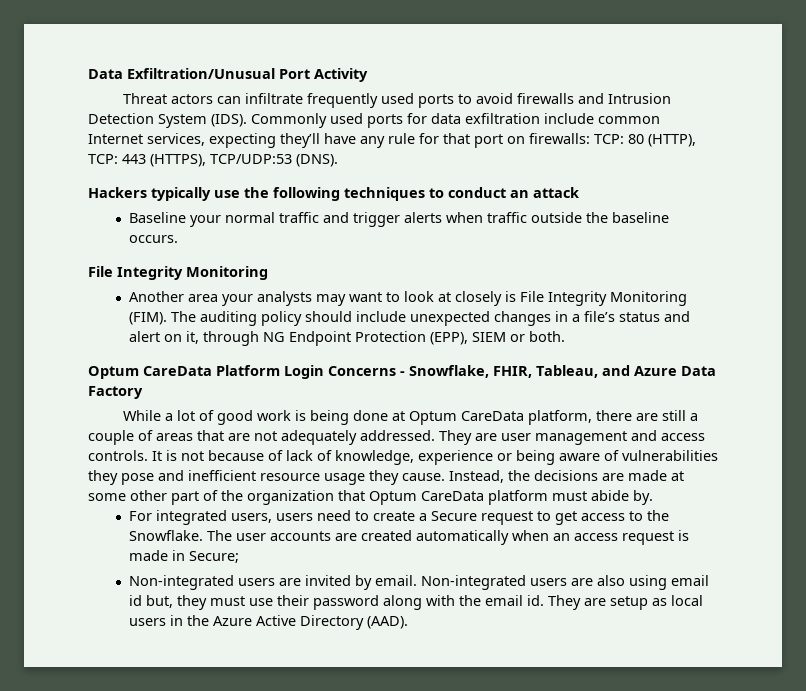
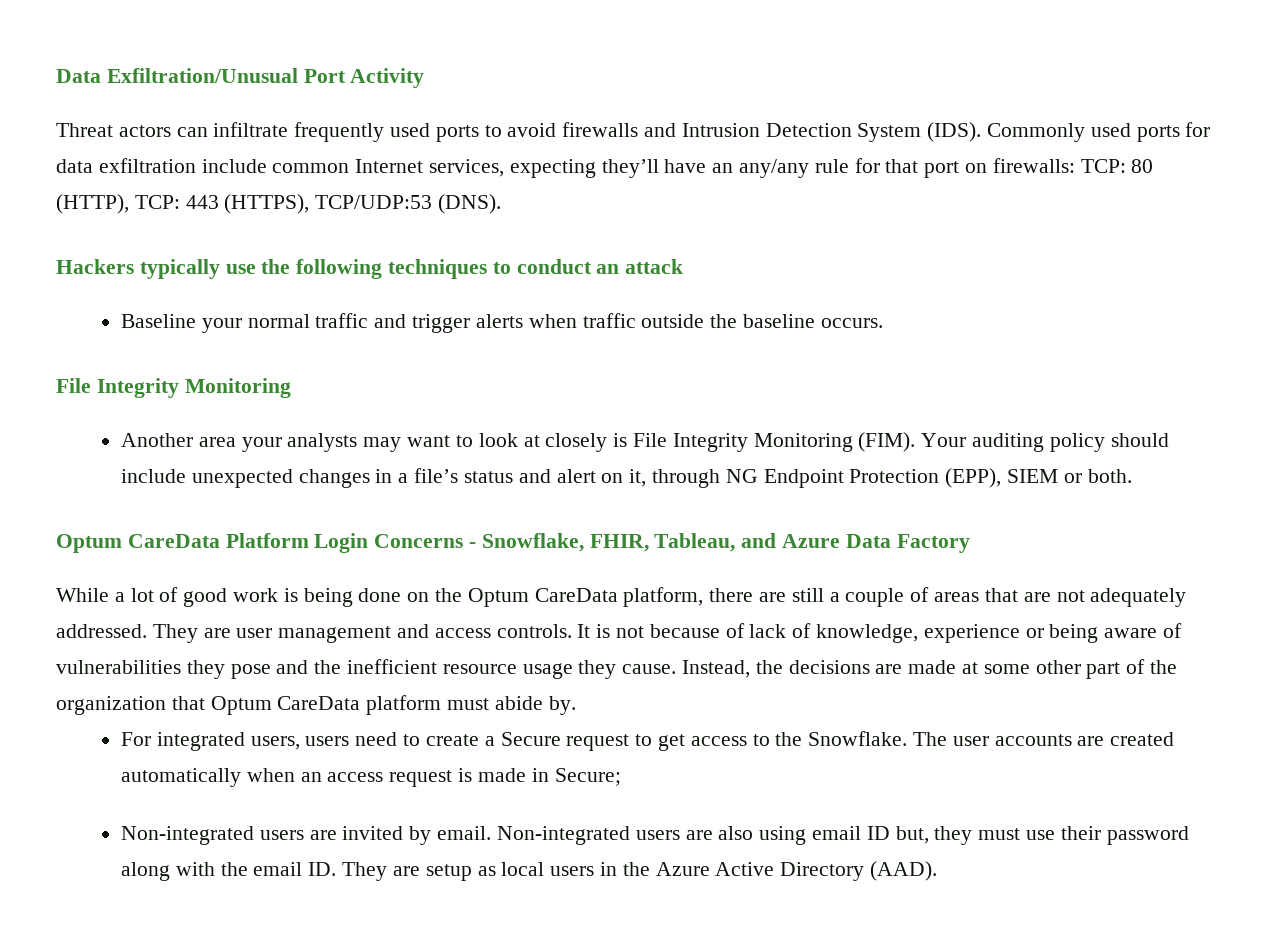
- Commonly used ports for data exfiltration include common Internet services, expecting they’ll have any rule for that port on firewalls: TCP: 80 (HTTP), TCP: 443 (HTTPS), TCP/UDP:53 (DNS).
+ Commonly used ports for data exfiltration include common Internet services, expecting they’ll have an any/any rule for that port on firewalls: TCP: 80 (HTTP), TCP: 443 (HTTPS), TCP/UDP:53 (DNS).
- The auditing policy should include unexpected changes in a file’s status and alert on it, through NG Endpoint Protection (EPP), SIEM or both.
+ Your auditing policy should include unexpected changes in a file’s status and alert on it, through NG Endpoint Protection (EPP), SIEM or both.
- While a lot of good work is being done at Optum CareData platform, there are still a couple of areas that are not adequately addressed.
+ While a lot of good work is being done on the Optum CareData platform, there are still a couple of areas that are not adequately addressed.
- It is not because of lack of knowledge, experience or being aware of vulnerabilities they pose and inefficient resource usage they cause.
+ It is not because of lack of knowledge, experience or being aware of vulnerabilities they pose and the inefficient resource usage they cause.
- Non-integrated users are also using email id but, they must use their password along with the email id. They are setup as local users in the Azure Active Directory (AAD).
+ Non-integrated users are also using email ID but, they must use their password along with the email ID. They are setup as local users in the Azure Active Directory (AAD).

